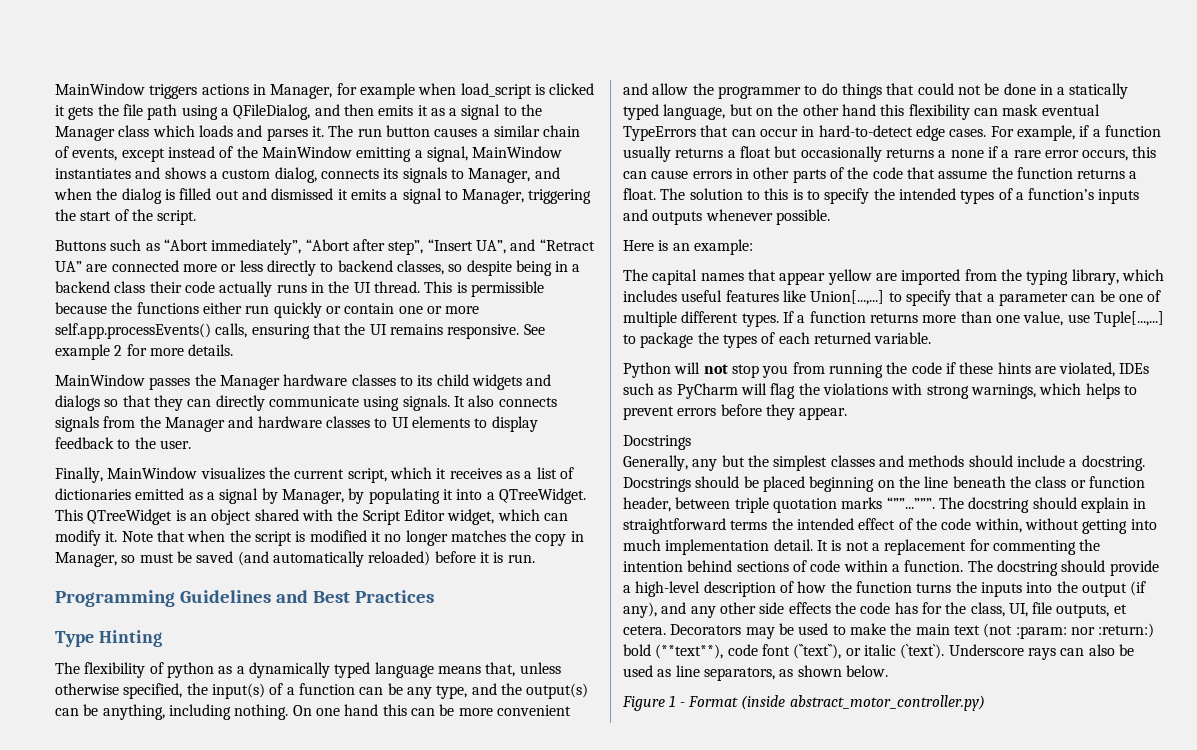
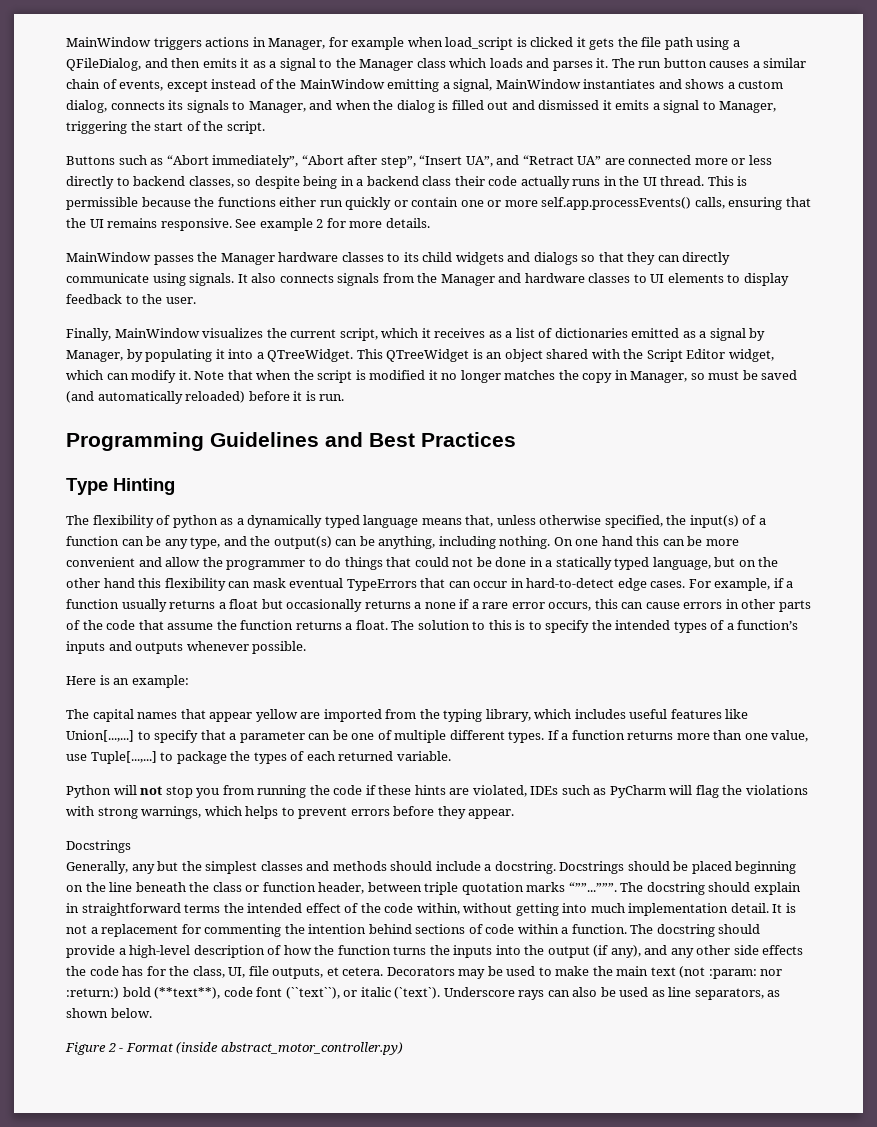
- Figure 1 - Format (inside abstract_motor_controller.py)
+ Figure 2 - Format (inside abstract_motor_controller.py)

